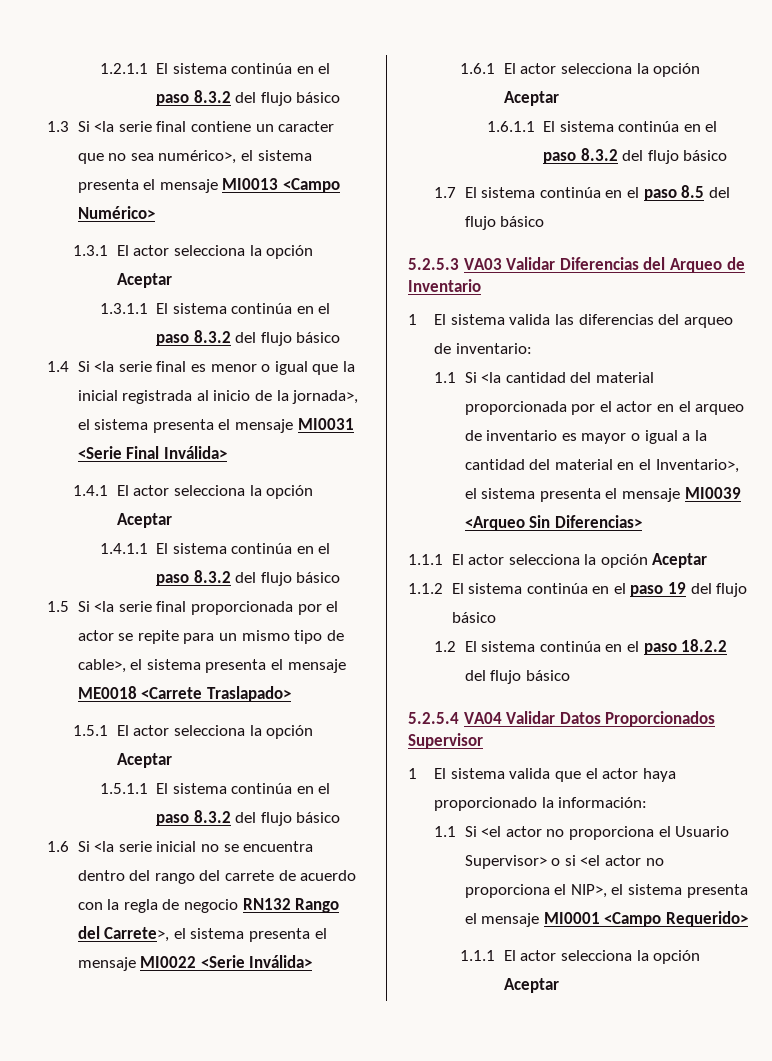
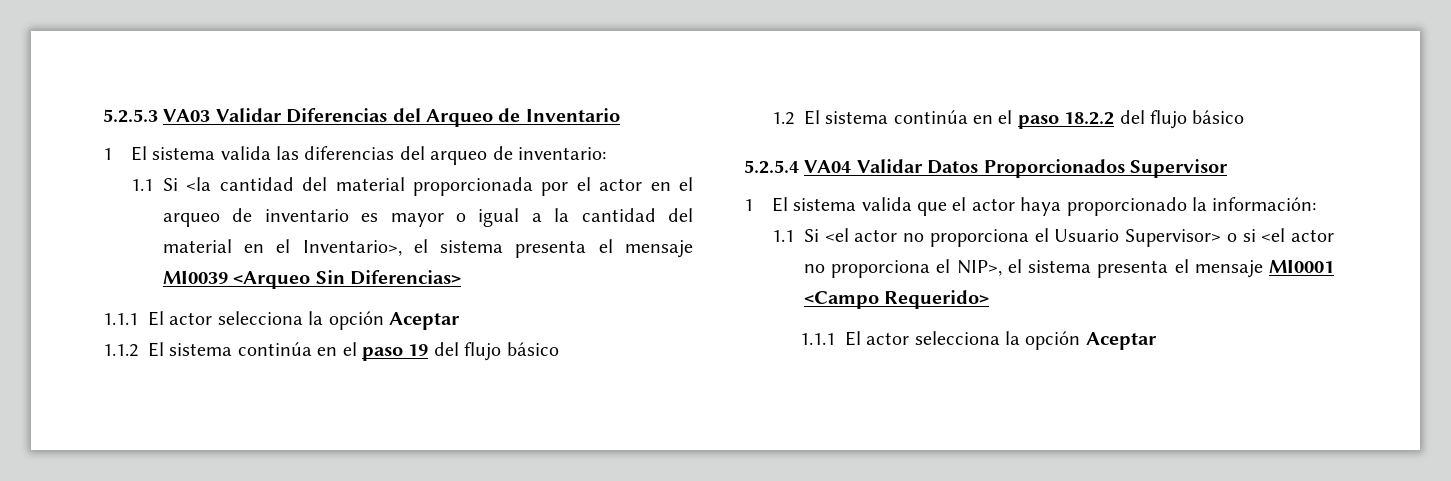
- 1.2.1.1 El sistema continúa en el paso 8.3.2 del flujo básico
- 1.3 Si <la serie final contiene un caracter que no sea numérico>, el sistema presenta el mensaje MI0013 <Campo Numérico>
- 1.3.1 El actor selecciona la opción Aceptar
- 1.3.1.1 El sistema continúa en el paso 8.3.2 del flujo básico
- 1.4 Si <la serie final es menor o igual que la inicial registrada al inicio de la jornada>, el sistema presenta el mensaje MI0031 <Serie Final Inválida>
- 1.4.1 El actor selecciona la opción Aceptar
- 1.4.1.1 El sistema continúa en el paso 8.3.2 del flujo básico
- 1.5 Si <la serie final proporcionada por el actor se repite para un mismo tipo de cable>, el sistema presenta el mensaje ME0018 <Carrete Traslapado>
- 1.5.1 El actor selecciona la opción Aceptar
- 1.5.1.1 El sistema continúa en el paso 8.3.2 del flujo básico
- 1.6 Si <la serie inicial no se encuentra dentro del rango del carrete de acuerdo con la regla de negocio RN132 Rango del Carrete>, el sistema presenta el mensaje MI0022 <Serie Inválida>
- 1.6.1 El actor selecciona la opción Aceptar
- 1.6.1.1 El sistema continúa en el paso 8.3.2 del flujo básico
- 1.7 El sistema continúa en el paso 8.5 del flujo básico

